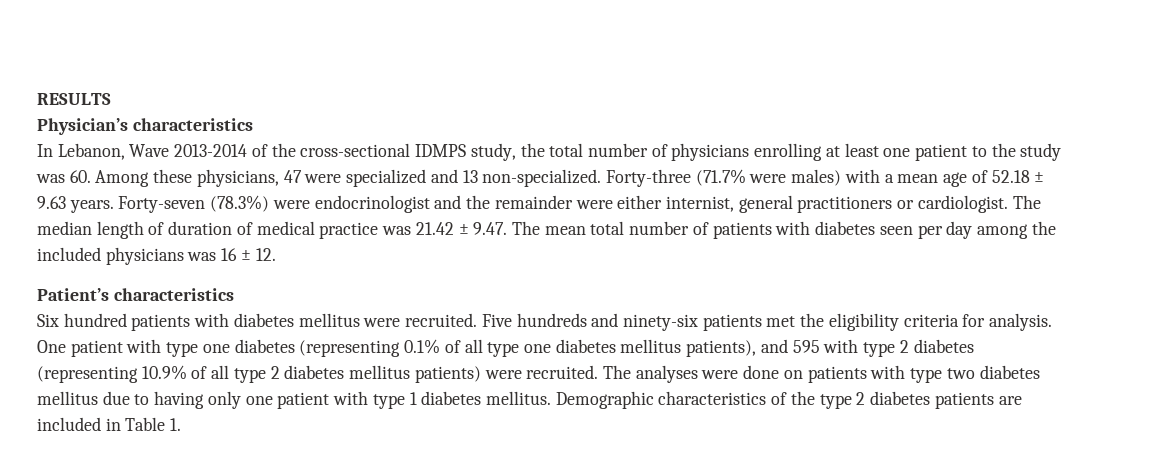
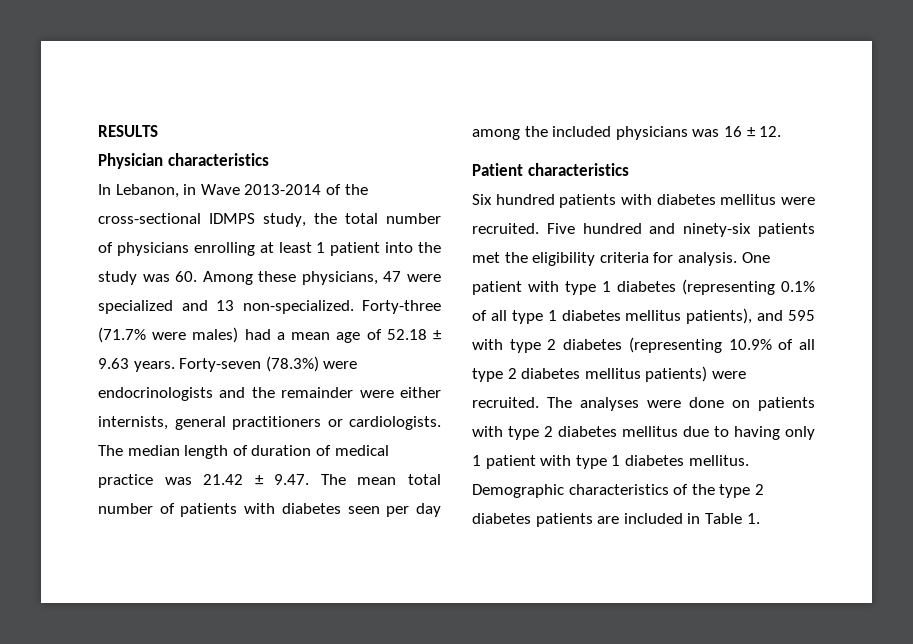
- Physician’s characteristics
+ Physician characteristics
- In Lebanon, Wave 2013-2014 of the cross-sectional IDMPS study, the total number of physicians enrolling at least one patient to the study was 60. Among these physicians, 47 were specialized and 13 non-specialized.
+ In Lebanon, in Wave 2013-2014 of the cross-sectional IDMPS study, the total number of physicians enrolling at least 1 patient into the study was 60. Among these physicians, 47 were specialized and 13 non-specialized.
- Forty-three (71.7% were males) with a mean age of 52.18 ± 9.63 years.
+ Forty-three (71.7% were males) had a mean age of 52.18 ± 9.63 years.
- Forty-seven (78.3%) were endocrinologist and the remainder were either internist, general practitioners or cardiologist.
+ Forty-seven (78.3%) were endocrinologists and the remainder were either internists, general practitioners or cardiologists.
- Patient’s characteristics
+ Patient characteristics
- Five hundreds and ninety-six patients met the eligibility criteria for analysis.
+ Five hundred and ninety-six patients met the eligibility criteria for analysis.
- One patient with type one diabetes (representing 0.1% of all type one diabetes mellitus patients), and 595 with type 2 diabetes (representing 10.9% of all type 2 diabetes mellitus patients) were recruited.
+ One patient with type 1 diabetes (representing 0.1% of all type 1 diabetes mellitus patients), and 595 with type 2 diabetes (representing 10.9% of all type 2 diabetes mellitus patients) were recruited.
- The analyses were done on patients with type two diabetes mellitus due to having only one patient with type 1 diabetes mellitus.
+ The analyses were done on patients with type 2 diabetes mellitus due to having only 1 patient with type 1 diabetes mellitus.

